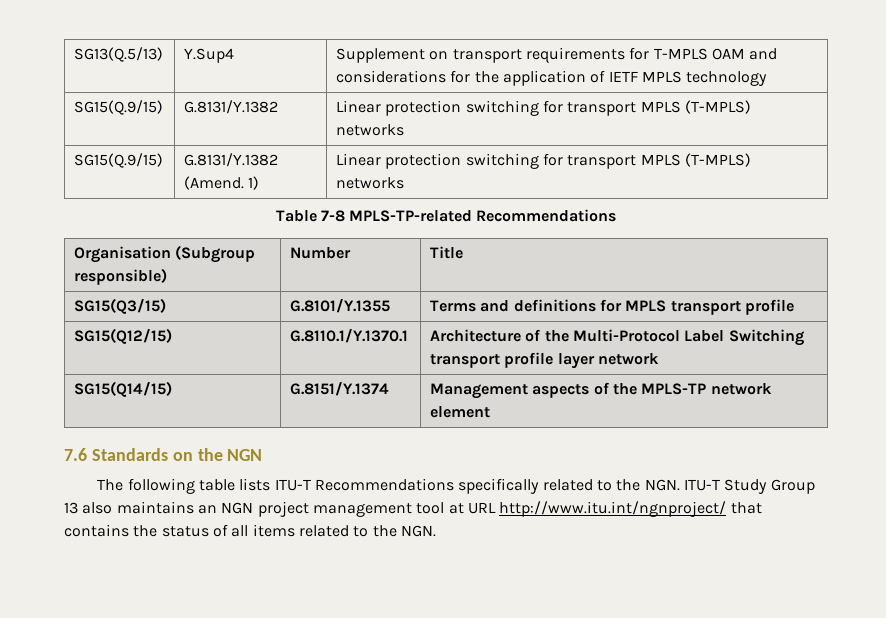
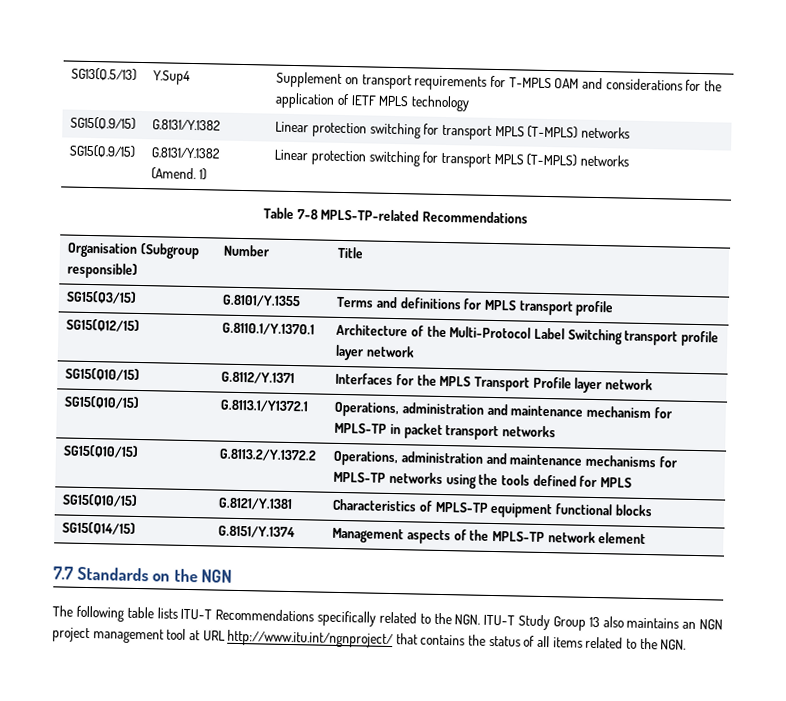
+ SG15(Q10/15) | G.8112/Y.1371 | Interfaces for the MPLS Transport Profile layer network
+ SG15(Q10/15) | G.8113.1/Y1372.1 | Operations, administration and maintenance mechanism for MPLS-TP in packet transport networks
+ SG15(Q10/15) | G.8113.2/Y.1372.2 | Operations, administration and maintenance mechanisms for MPLS-TP networks using the tools defined for MPLS
+ SG15(Q10/15) | G.8121/Y.1381 | Characteristics of MPLS-TP equipment functional blocks
- 7.6 Standards on the NGN
+ 7.7 Standards on the NGN

